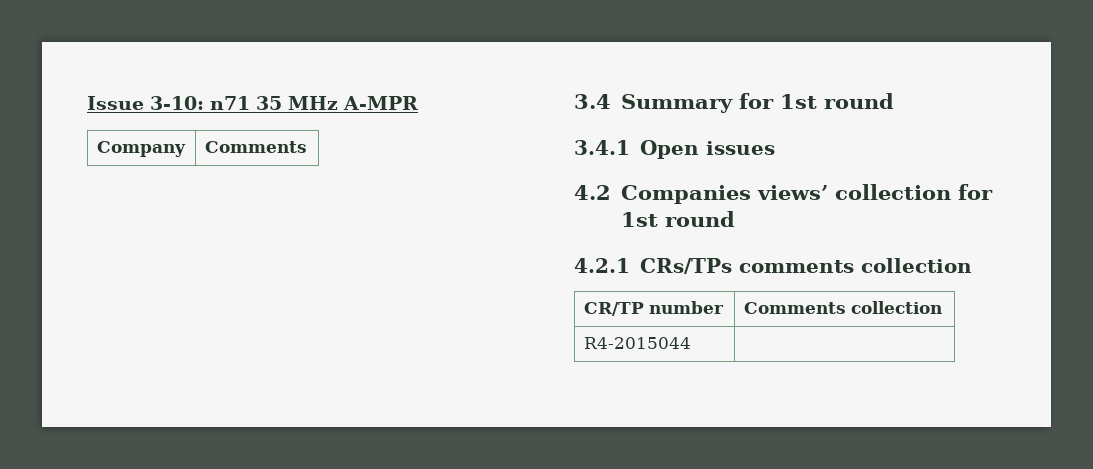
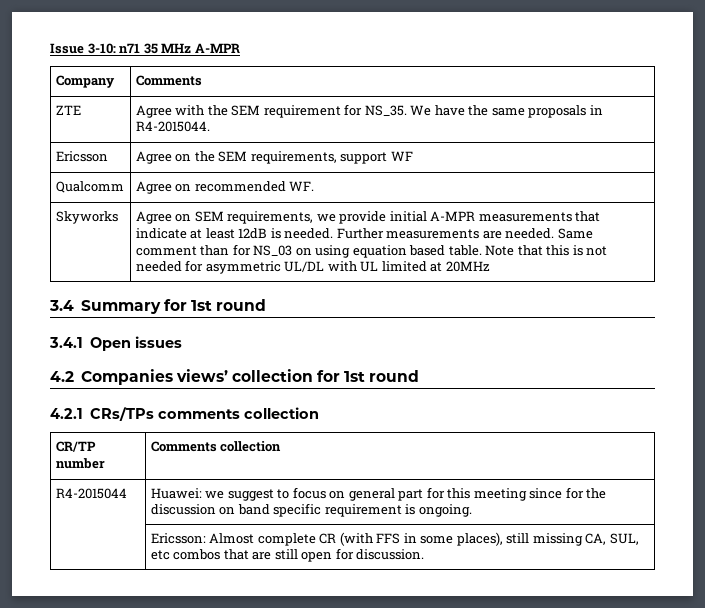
+ ZTE | Agree with the SEM requirement for NS_35. We have the same proposals in R4-2015044.
+ Ericsson | Agree on the SEM requirements, support WF
+ Qualcomm | Agree on recommended WF.
+ Skyworks | Agree on SEM requirements, we provide initial A-MPR measurements that indicate at least 12dB is needed. Further measurements are needed. Same comment than for NS_03 on using equation based table. Note that this is not needed for asymmetric UL/DL with UL limited at 20MHz
- R4-2015044 |
+ R4-2015044 | Huawei: we suggest to focus on general part for this meeting since for the discussion on band specific requirement is ongoing.
+ | Ericsson: Almost complete CR (with FFS in some places), still missing CA, SUL, etc combos that are still open for discussion.

